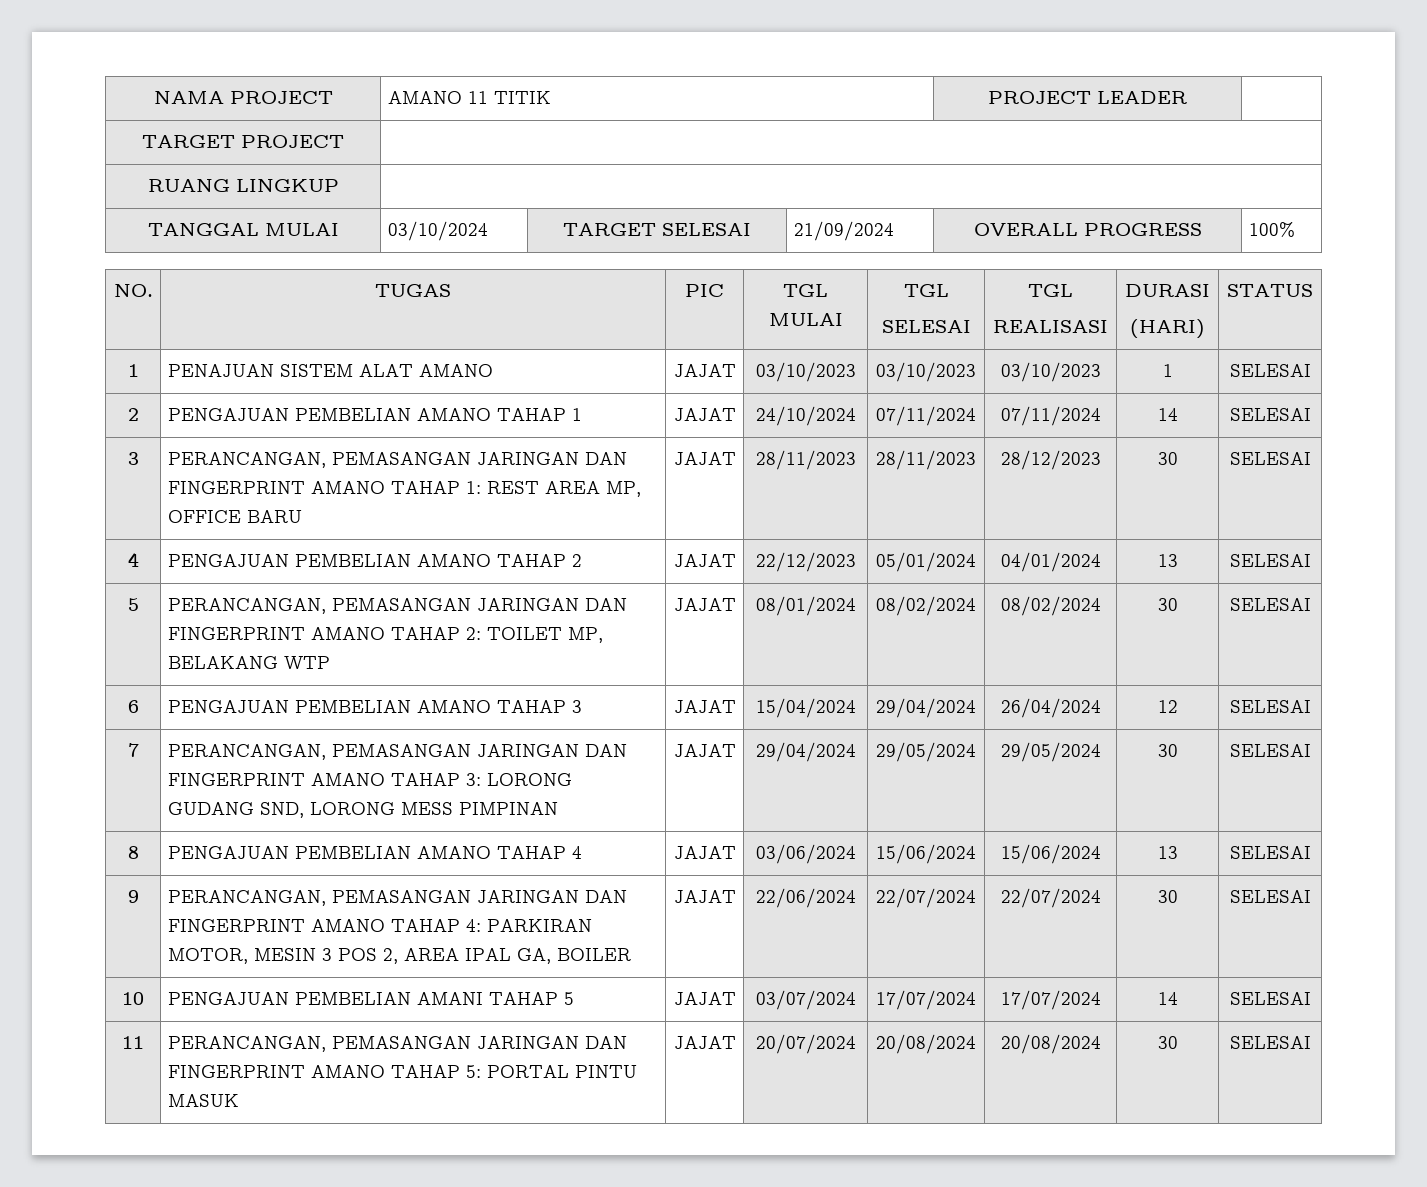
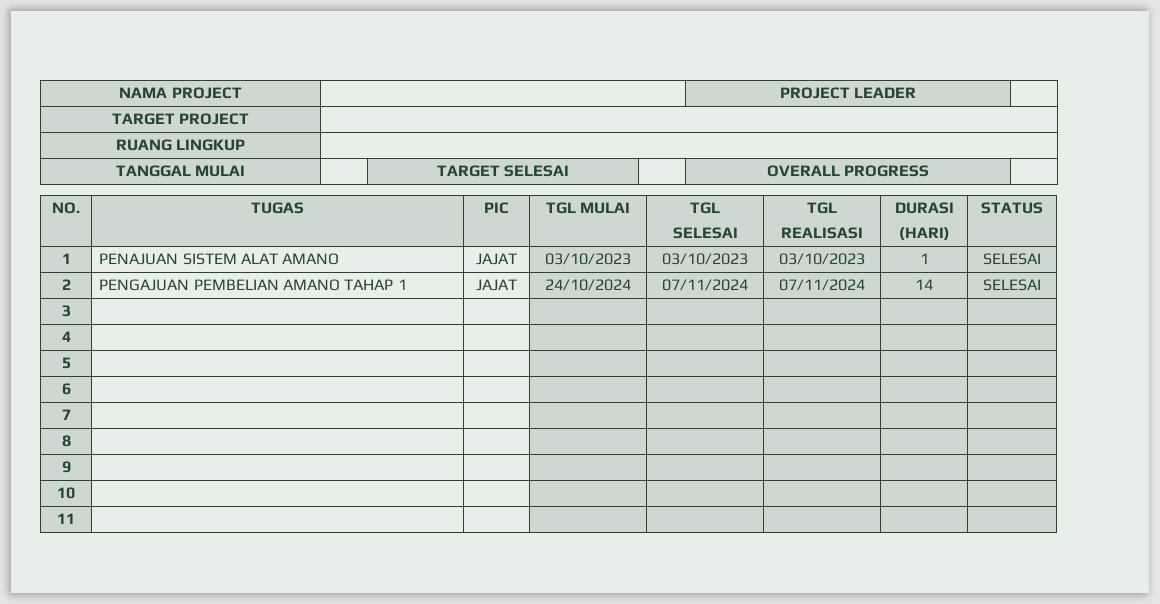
- NAMA PROJECT | AMANO 11 TITIK | PROJECT LEADER |
+ NAMA PROJECT | | PROJECT LEADER |
- TANGGAL MULAI | 03/10/2024 | TARGET SELESAI | 21/09/2024 | OVERALL PROGRESS | 100%
+ TANGGAL MULAI | | TARGET SELESAI | | OVERALL PROGRESS |
- 3 | PERANCANGAN, PEMASANGAN JARINGAN DAN FINGERPRINT AMANO TAHAP 1: REST AREA MP, OFFICE BARU | JAJAT | 28/11/2023 | 28/11/2023 | 28/12/2023 | 30 | SELESAI
- 4 | PENGAJUAN PEMBELIAN AMANO TAHAP 2 | JAJAT | 22/12/2023 | 05/01/2024 | 04/01/2024 | 13 | SELESAI
- 5 | PERANCANGAN, PEMASANGAN JARINGAN DAN FINGERPRINT AMANO TAHAP 2: TOILET MP, BELAKANG WTP | JAJAT | 08/01/2024 | 08/02/2024 | 08/02/2024 | 30 | SELESAI
- 6 | PENGAJUAN PEMBELIAN AMANO TAHAP 3 | JAJAT | 15/04/2024 | 29/04/2024 | 26/04/2024 | 12 | SELESAI
- 7 | PERANCANGAN, PEMASANGAN JARINGAN DAN FINGERPRINT AMANO TAHAP 3: LORONG GUDANG SND, LORONG MESS PIMPINAN | JAJAT | 29/04/2024 | 29/05/2024 | 29/05/2024 | 30 | SELESAI
- 8 | PENGAJUAN PEMBELIAN AMANO TAHAP 4 | JAJAT | 03/06/2024 | 15/06/2024 | 15/06/2024 | 13 | SELESAI
- 9 | PERANCANGAN, PEMASANGAN JARINGAN DAN FINGERPRINT AMANO TAHAP 4: PARKIRAN MOTOR, MESIN 3 POS 2, AREA IPAL GA, BOILER | JAJAT | 22/06/2024 | 22/07/2024 | 22/07/2024 | 30 | SELESAI
- 10 | PENGAJUAN PEMBELIAN AMANI TAHAP 5 | JAJAT | 03/07/2024 | 17/07/2024 | 17/07/2024 | 14 | SELESAI
- 11 | PERANCANGAN, PEMASANGAN JARINGAN DAN FINGERPRINT AMANO TAHAP 5: PORTAL PINTU MASUK | JAJAT | 20/07/2024 | 20/08/2024 | 20/08/2024 | 30 | SELESAI
+ 3 | | | | | | |
+ 4 | | | | | | |
+ 5 | | | | | | |
+ 6 | | | | | | |
+ 7 | | | | | | |
+ 8 | | | | | | |
+ 9 | | | | | | |
+ 10 | | | | | | |
+ 11 | | | | | | |

